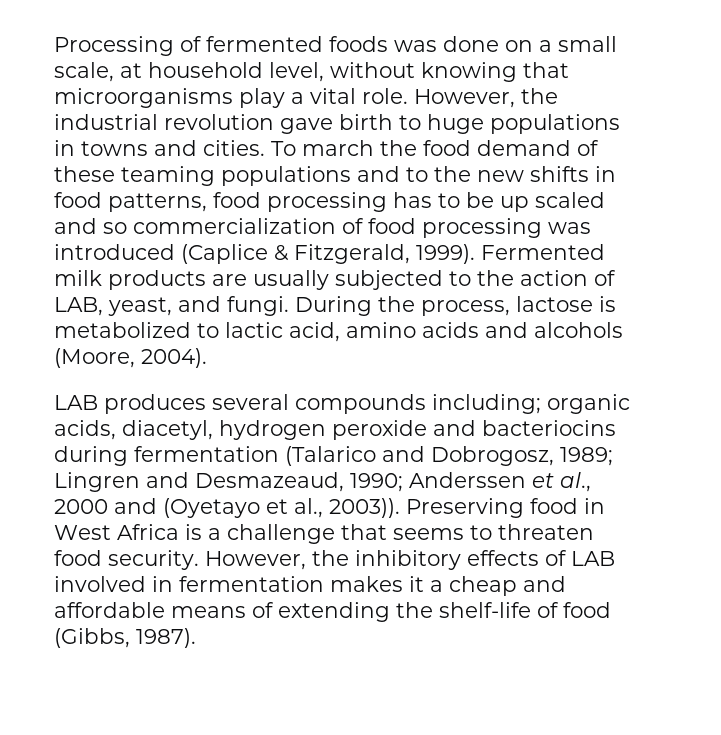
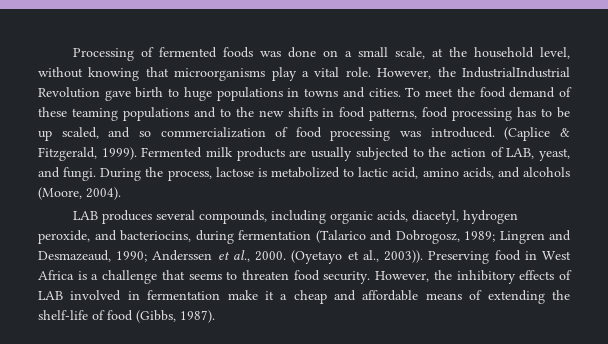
- Processing of fermented foods was done on a small scale, at household level, without knowing that microorganisms play a vital role.
+ Processing of fermented foods was done on a small scale, at the household level, without knowing that microorganisms play a vital role.
- However, the industrial revolution gave birth to huge populations in towns and cities.
+ However, the IndustrialIndustrial Revolution gave birth to huge populations in towns and cities.
- To march the food demand of these teaming populations and to the new shifts in food patterns, food processing has to be up scaled and so commercialization of food processing was introduced (Caplice & Fitzgerald, 1999).
+ To meet the food demand of these teaming populations and to the new shifts in food patterns, food processing has to be up scaled, and so commercialization of food processing was introduced. (Caplice & Fitzgerald, 1999).
- During the process, lactose is metabolized to lactic acid, amino acids and alcohols (Moore, 2004).
+ During the process, lactose is metabolized to lactic acid, amino acids, and alcohols (Moore, 2004).
- LAB produces several compounds including; organic acids, diacetyl, hydrogen peroxide and bacteriocins during fermentation (Talarico and Dobrogosz, 1989; Lingren and Desmazeaud, 1990; Anderssen et al., 2000 and (Oyetayo et al., 2003)).
+ LAB produces several compounds, including organic acids, diacetyl, hydrogen peroxide, and bacteriocins, during fermentation (Talarico and Dobrogosz, 1989; Lingren and Desmazeaud, 1990; Anderssen et al., 2000. (Oyetayo et al., 2003)).
- However, the inhibitory effects of LAB involved in fermentation makes it a cheap and affordable means of extending the shelf-life of food (Gibbs, 1987).
+ However, the inhibitory effects of LAB involved in fermentation make it a cheap and affordable means of extending the shelf-life of food (Gibbs, 1987).

